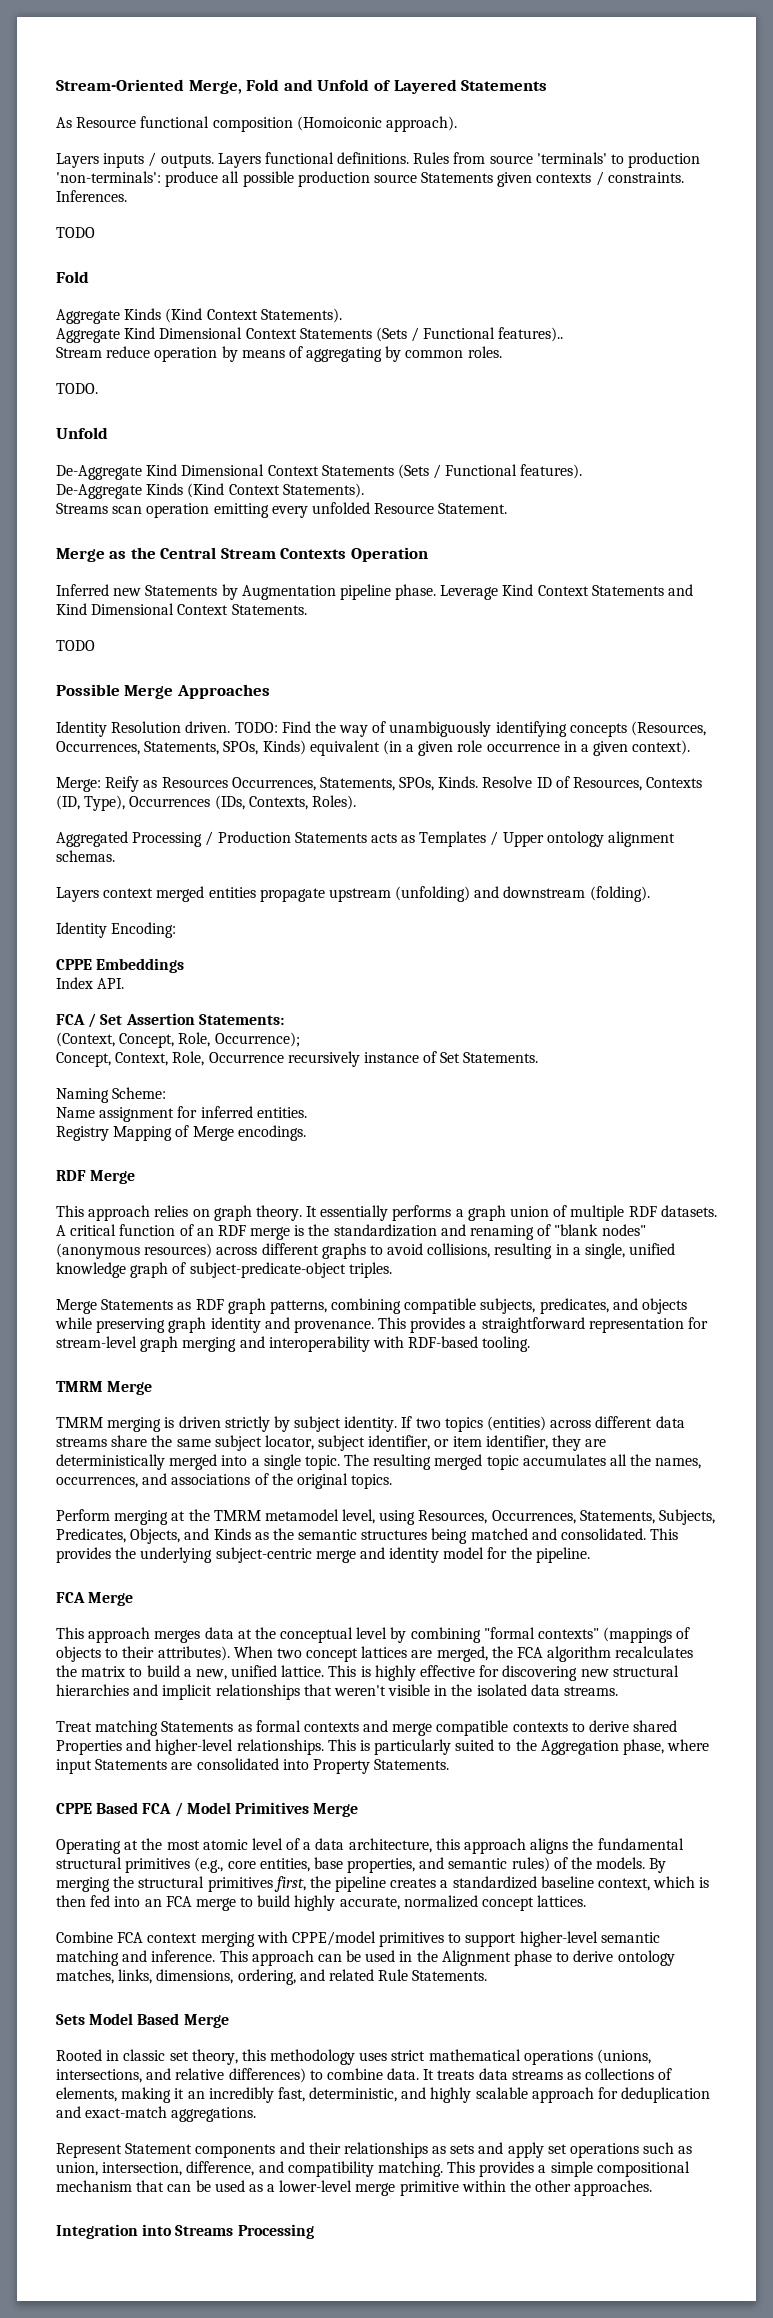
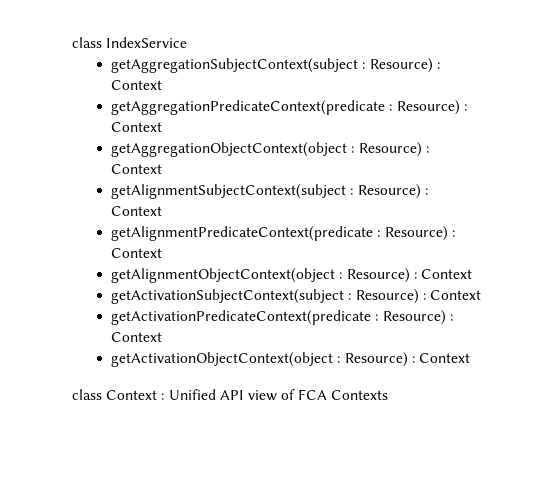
- Stream-Oriented Merge, Fold and Unfold of Layered Statements
- As Resource functional composition (Homoiconic approach).
- Layers inputs / outputs. Layers functional definitions. Rules from source 'terminals' to production 'non-terminals': produce all possible production source Statements given contexts / constraints. Inferences.
- TODO
- Fold
- Aggregate Kinds (Kind Context Statements).
- Aggregate Kind Dimensional Context Statements (Sets / Functional features)..
- Stream reduce operation by means of aggregating by common roles.
- TODO.
- Unfold
- De-Aggregate Kind Dimensional Context Statements (Sets / Functional features).
- De-Aggregate Kinds (Kind Context Statements).
- Streams scan operation emitting every unfolded Resource Statement.
- Merge as the Central Stream Contexts Operation
- Inferred new Statements by Augmentation pipeline phase. Leverage Kind Context Statements and Kind Dimensional Context Statements.
- TODO
- Possible Merge Approaches
- Identity Resolution driven. TODO: Find the way of unambiguously identifying concepts (Resources, Occurrences, Statements, SPOs, Kinds) equivalent (in a given role occurrence in a given context).
- Merge: Reify as Resources Occurrences, Statements, SPOs, Kinds. Resolve ID of Resources, Contexts (ID, Type), Occurrences (IDs, Contexts, Roles).
- Aggregated Processing / Production Statements acts as Templates / Upper ontology alignment schemas.
- Layers context merged entities propagate upstream (unfolding) and downstream (folding).
- Identity Encoding:
- CPPE Embeddings
- Index API.
- FCA / Set Assertion Statements:
- (Context, Concept, Role, Occurrence);
- Concept, Context, Role, Occurrence recursively instance of Set Statements.
- Naming Scheme:
- Name assignment for inferred entities.
- Registry Mapping of Merge encodings.
- RDF Merge
- This approach relies on graph theory. It essentially performs a graph union of multiple RDF datasets. A critical function of an RDF merge is the standardization and renaming of "blank nodes" (anonymous resources) across different graphs to avoid collisions, resulting in a single, unified knowledge graph of subject-predicate-object triples.
- Merge Statements as RDF graph patterns, combining compatible subjects, predicates, and objects while preserving graph identity and provenance. This provides a straightforward representation for stream-level graph merging and interoperability with RDF-based tooling.
- TMRM Merge
- TMRM merging is driven strictly by subject identity. If two topics (entities) across different data streams share the same subject locator, subject identifier, or item identifier, they are deterministically merged into a single topic. The resulting merged topic accumulates all the names, occurrences, and associations of the original topics.
- Perform merging at the TMRM metamodel level, using Resources, Occurrences, Statements, Subjects, Predicates, Objects, and Kinds as the semantic structures being matched and consolidated. This provides the underlying subject-centric merge and identity model for the pipeline.
- FCA Merge
- This approach merges data at the conceptual level by combining "formal contexts" (mappings of objects to their attributes). When two concept lattices are merged, the FCA algorithm recalculates the matrix to build a new, unified lattice. This is highly effective for discovering new structural hierarchies and implicit relationships that weren't visible in the isolated data streams.
- Treat matching Statements as formal contexts and merge compatible contexts to derive shared Properties and higher-level relationships. This is particularly suited to the Aggregation phase, where input Statements are consolidated into Property Statements.
- CPPE Based FCA / Model Primitives Merge
- Operating at the most atomic level of a data architecture, this approach aligns the fundamental structural primitives (e.g., core entities, base properties, and semantic rules) of the models. By merging the structural primitives first, the pipeline creates a standardized baseline context, which is then fed into an FCA merge to build highly accurate, normalized concept lattices.
- Combine FCA context merging with CPPE/model primitives to support higher-level semantic matching and inference. This approach can be used in the Alignment phase to derive ontology matches, links, dimensions, ordering, and related Rule Statements.
- Sets Model Based Merge
- Rooted in classic set theory, this methodology uses strict mathematical operations (unions, intersections, and relative differences) to combine data. It treats data streams as collections of elements, making it an incredibly fast, deterministic, and highly scalable approach for deduplication and exact-match aggregations.
- Represent Statement components and their relationships as sets and apply set operations such as union, intersection, difference, and compatibility matching. This provides a simple compositional mechanism that can be used as a lower-level merge primitive within the other approaches.
- Integration into Streams Processing
+ class IndexService
+ getAggregationSubjectContext(subject : Resource) : Context
+ getAggregationPredicateContext(predicate : Resource) : Context
+ getAggregationObjectContext(object : Resource) : Context
+ getAlignmentSubjectContext(subject : Resource) : Context
+ getAlignmentPredicateContext(predicate : Resource) : Context
+ getAlignmentObjectContext(object : Resource) : Context
+ getActivationSubjectContext(subject : Resource) : Context
+ getActivationPredicateContext(predicate : Resource) : Context
+ getActivationObjectContext(object : Resource) : Context
+ class Context : Unified API view of FCA Contexts

